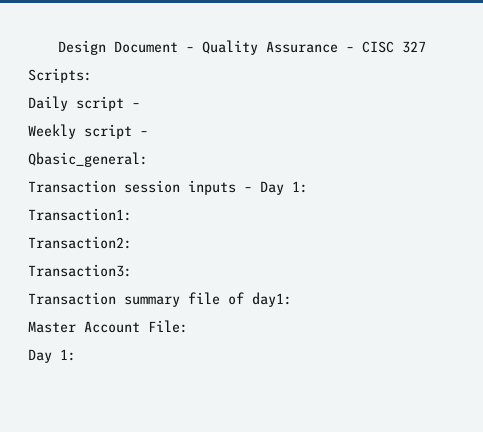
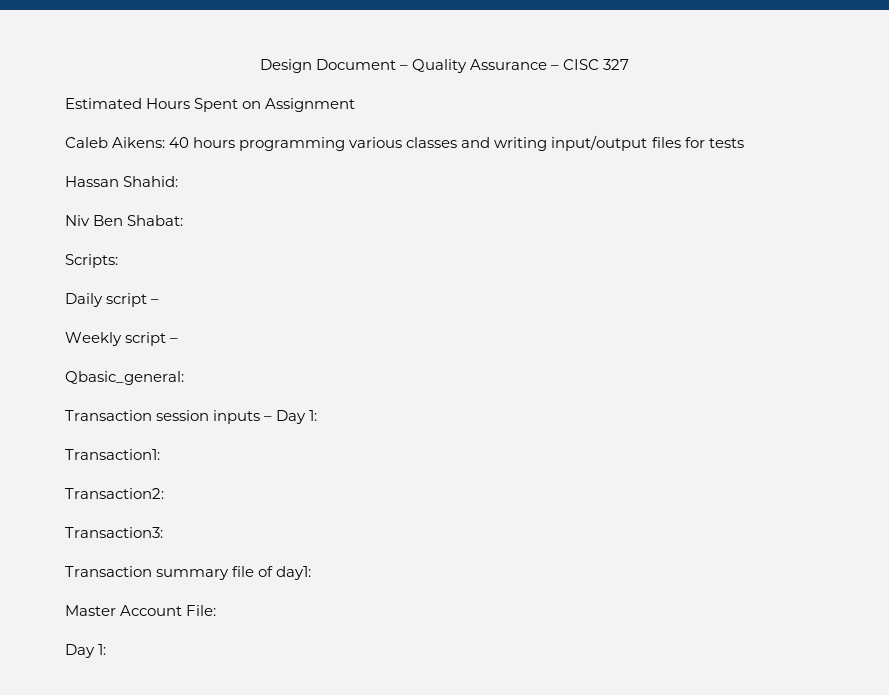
+ Estimated Hours Spent on Assignment
+ Caleb Aikens: 40 hours programming various classes and writing input/output files for tests
+ Hassan Shahid:
+ Niv Ben Shabat:

